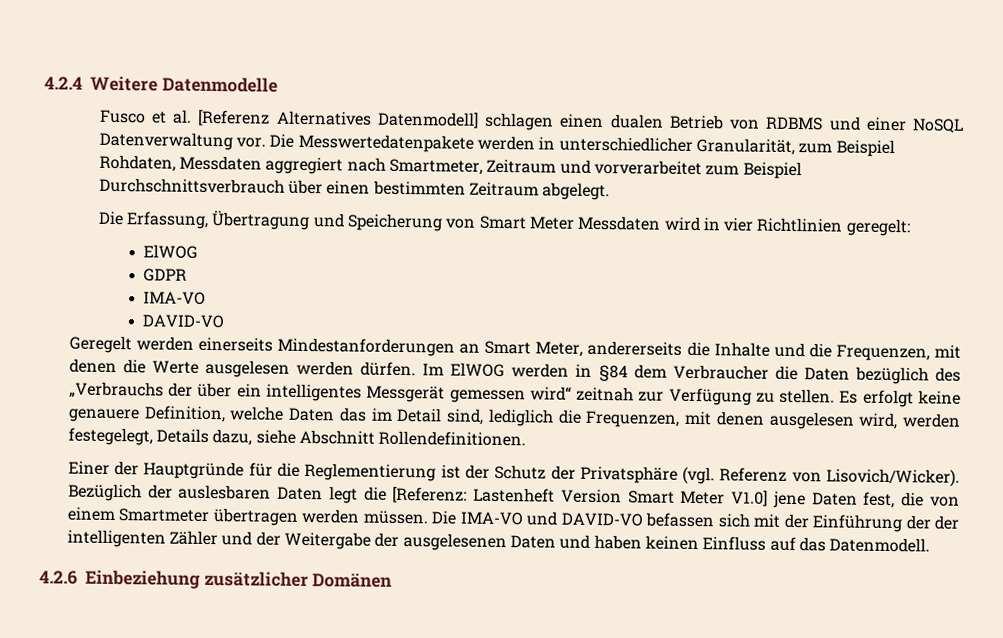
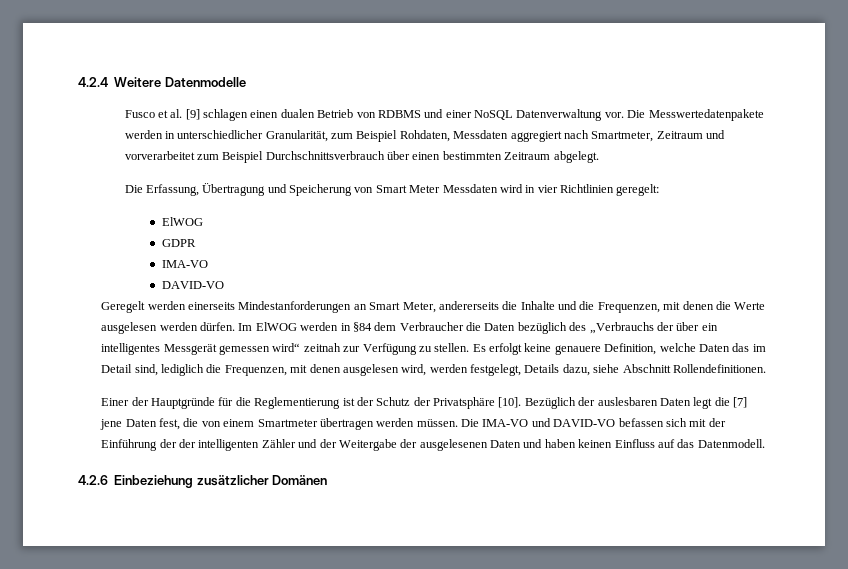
- Fusco et al. [Referenz Alternatives Datenmodell] schlagen einen dualen Betrieb von RDBMS und einer NoSQL Datenverwaltung vor.
+ Fusco et al. [9] schlagen einen dualen Betrieb von RDBMS und einer NoSQL Datenverwaltung vor.
- Es erfolgt keine genauere Definition, welche Daten das im Detail sind, lediglich die Frequenzen, mit denen ausgelesen wird, werden festegelegt, Details dazu, siehe Abschnitt Rollendefinitionen.
+ Es erfolgt keine genauere Definition, welche Daten das im Detail sind, lediglich die Frequenzen, mit denen ausgelesen wird, werden festgelegt, Details dazu, siehe Abschnitt Rollendefinitionen.
- Einer der Hauptgründe für die Reglementierung ist der Schutz der Privatsphäre (vgl. Referenz von Lisovich/Wicker).
+ Einer der Hauptgründe für die Reglementierung ist der Schutz der Privatsphäre [10].
- Bezüglich der auslesbaren Daten legt die [Referenz: Lastenheft Version Smart Meter V1.0] jene Daten fest, die von einem Smartmeter übertragen werden müssen.
+ Bezüglich der auslesbaren Daten legt die [7] jene Daten fest, die von einem Smartmeter übertragen werden müssen.

